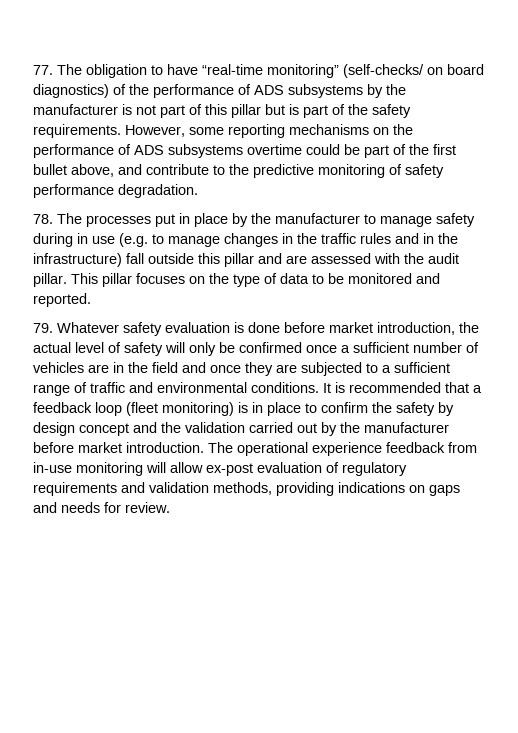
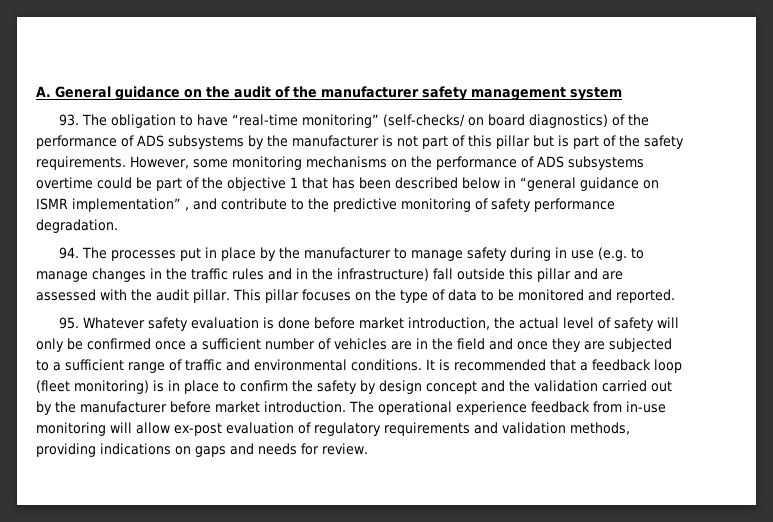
- 77. The obligation to have “real-time monitoring” (self-checks/ on board diagnostics) of the performance of ADS subsystems by the manufacturer is not part of this pillar but is part of the safety requirements.
+ A. General guidance on the audit of the manufacturer safety management system
+ 93. The obligation to have “real-time monitoring” (self-checks/ on board diagnostics) of the performance of ADS subsystems by the manufacturer is not part of this pillar but is part of the safety requirements.
- However, some reporting mechanisms on the performance of ADS subsystems overtime could be part of the first bullet above, and contribute to the predictive monitoring of safety performance degradation.
+ However, some monitoring mechanisms on the performance of ADS subsystems overtime could be part of the objective 1 that has been described below in “general guidance on ISMR implementation” , and contribute to the predictive monitoring of safety performance degradation.
- 78. The processes put in place by the manufacturer to manage safety during in use (e.g. to manage changes in the traffic rules and in the infrastructure) fall outside this pillar and are assessed with the audit pillar.
+ 94. The processes put in place by the manufacturer to manage safety during in use (e.g. to manage changes in the traffic rules and in the infrastructure) fall outside this pillar and are assessed with the audit pillar.
- 79. Whatever safety evaluation is done before market introduction, the actual level of safety will only be confirmed once a sufficient number of vehicles are in the field and once they are subjected to a sufficient range of traffic and environmental conditions.
+ 95. Whatever safety evaluation is done before market introduction, the actual level of safety will only be confirmed once a sufficient number of vehicles are in the field and once they are subjected to a sufficient range of traffic and environmental conditions.

